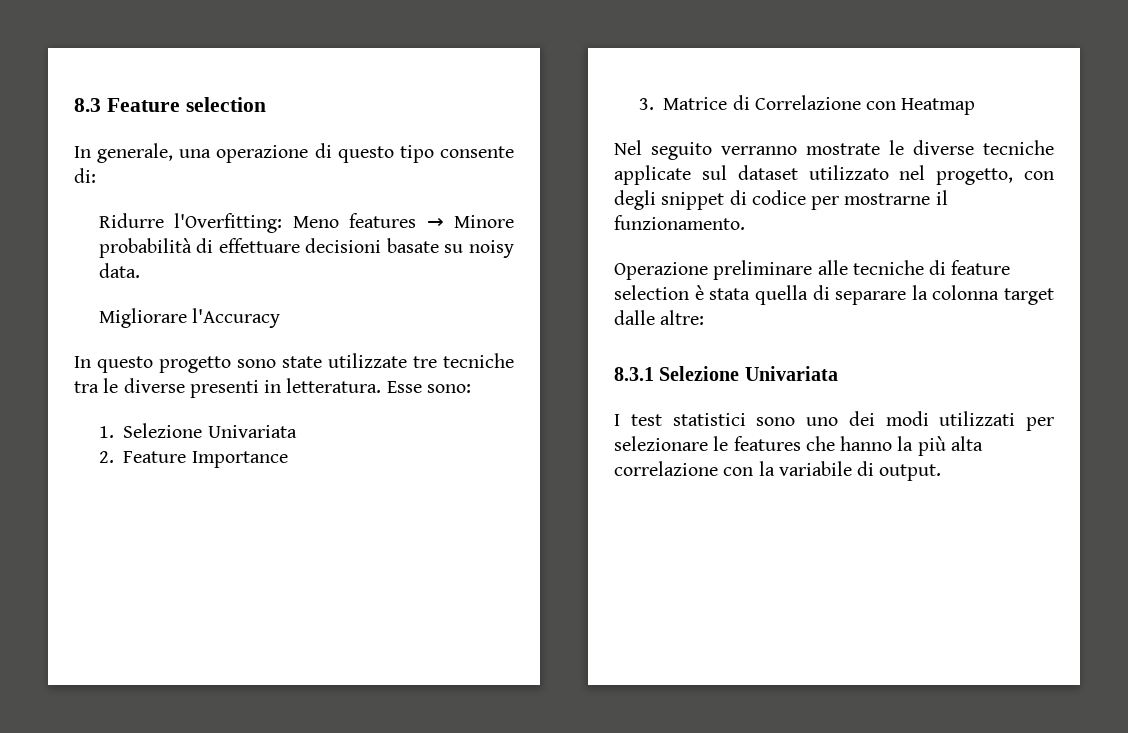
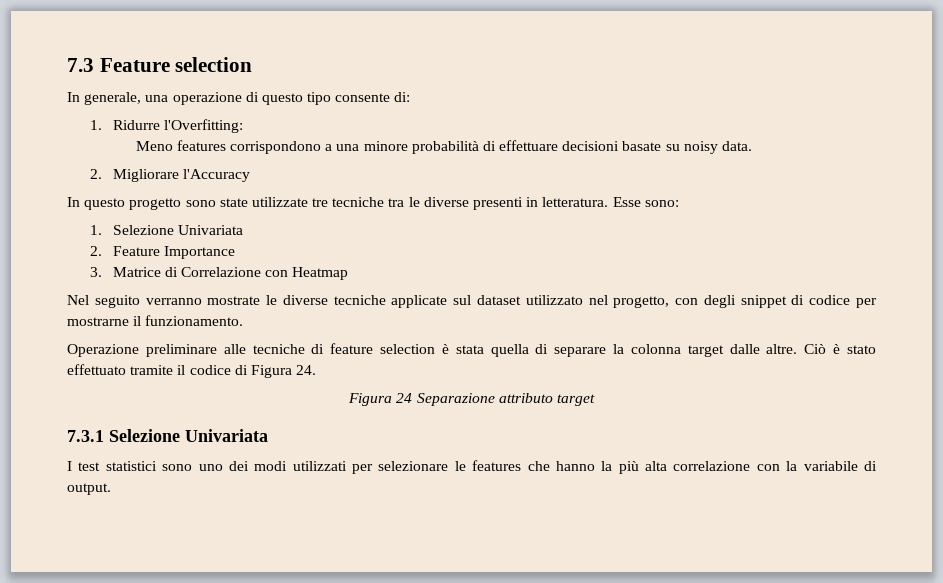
- 8.3 Feature selection
+ 7.3 Feature selection
- Ridurre l'Overfitting: Meno features → Minore probabilità di effettuare decisioni basate su noisy data.
+ 1. Ridurre l'Overfitting:
+ Meno features corrispondono a una minore probabilità di effettuare decisioni basate su noisy data.
- Migliorare l'Accuracy
+ 2. Migliorare l'Accuracy
- Operazione preliminare alle tecniche di feature selection è stata quella di separare la colonna target dalle altre:
- 8.3.1 Selezione Univariata
+ Operazione preliminare alle tecniche di feature selection è stata quella di separare la colonna target dalle altre. Ciò è stato effettuato tramite il codice di Figura 24.
+ Figura 24 Separazione attributo target
+ 7.3.1 Selezione Univariata

